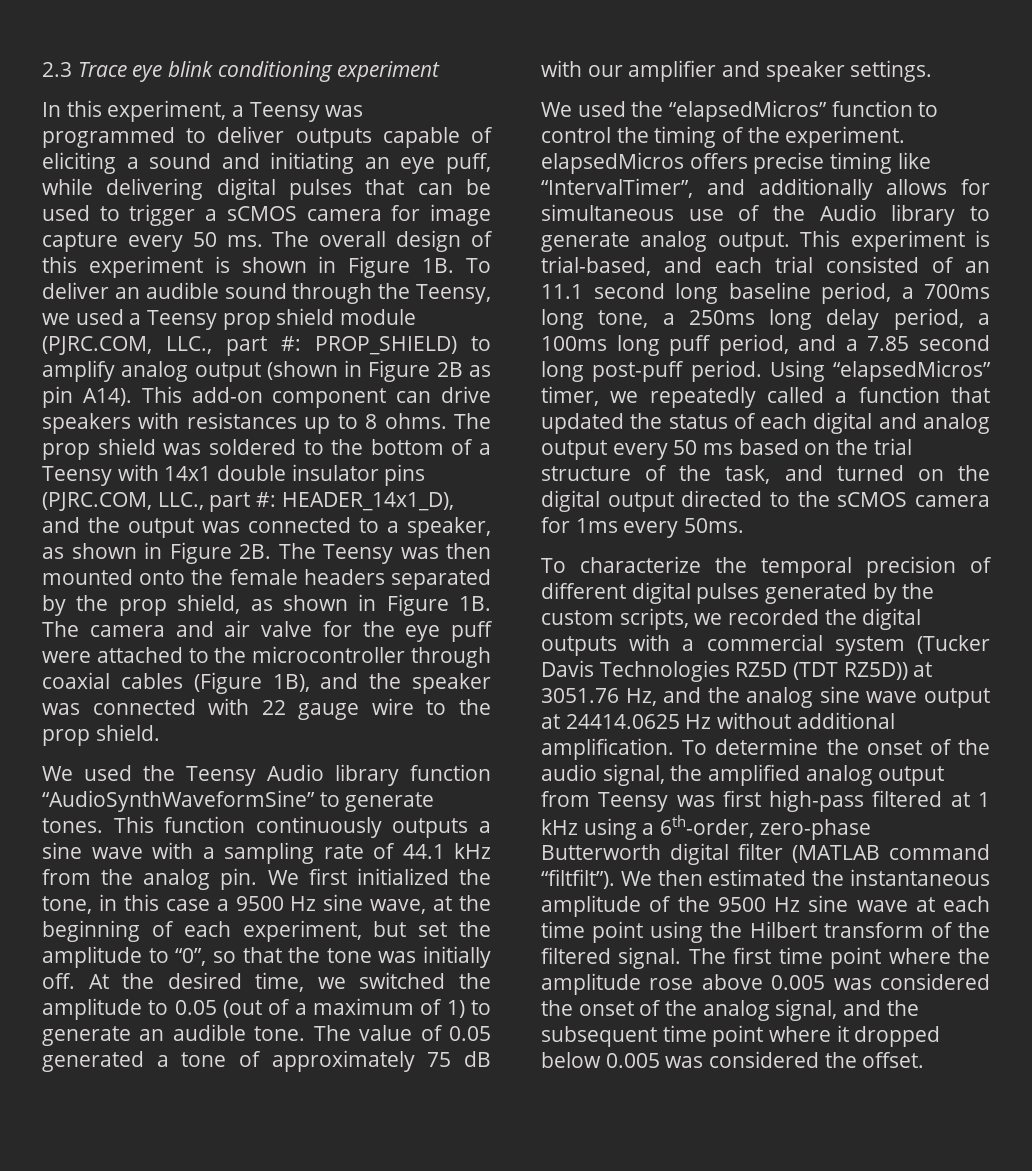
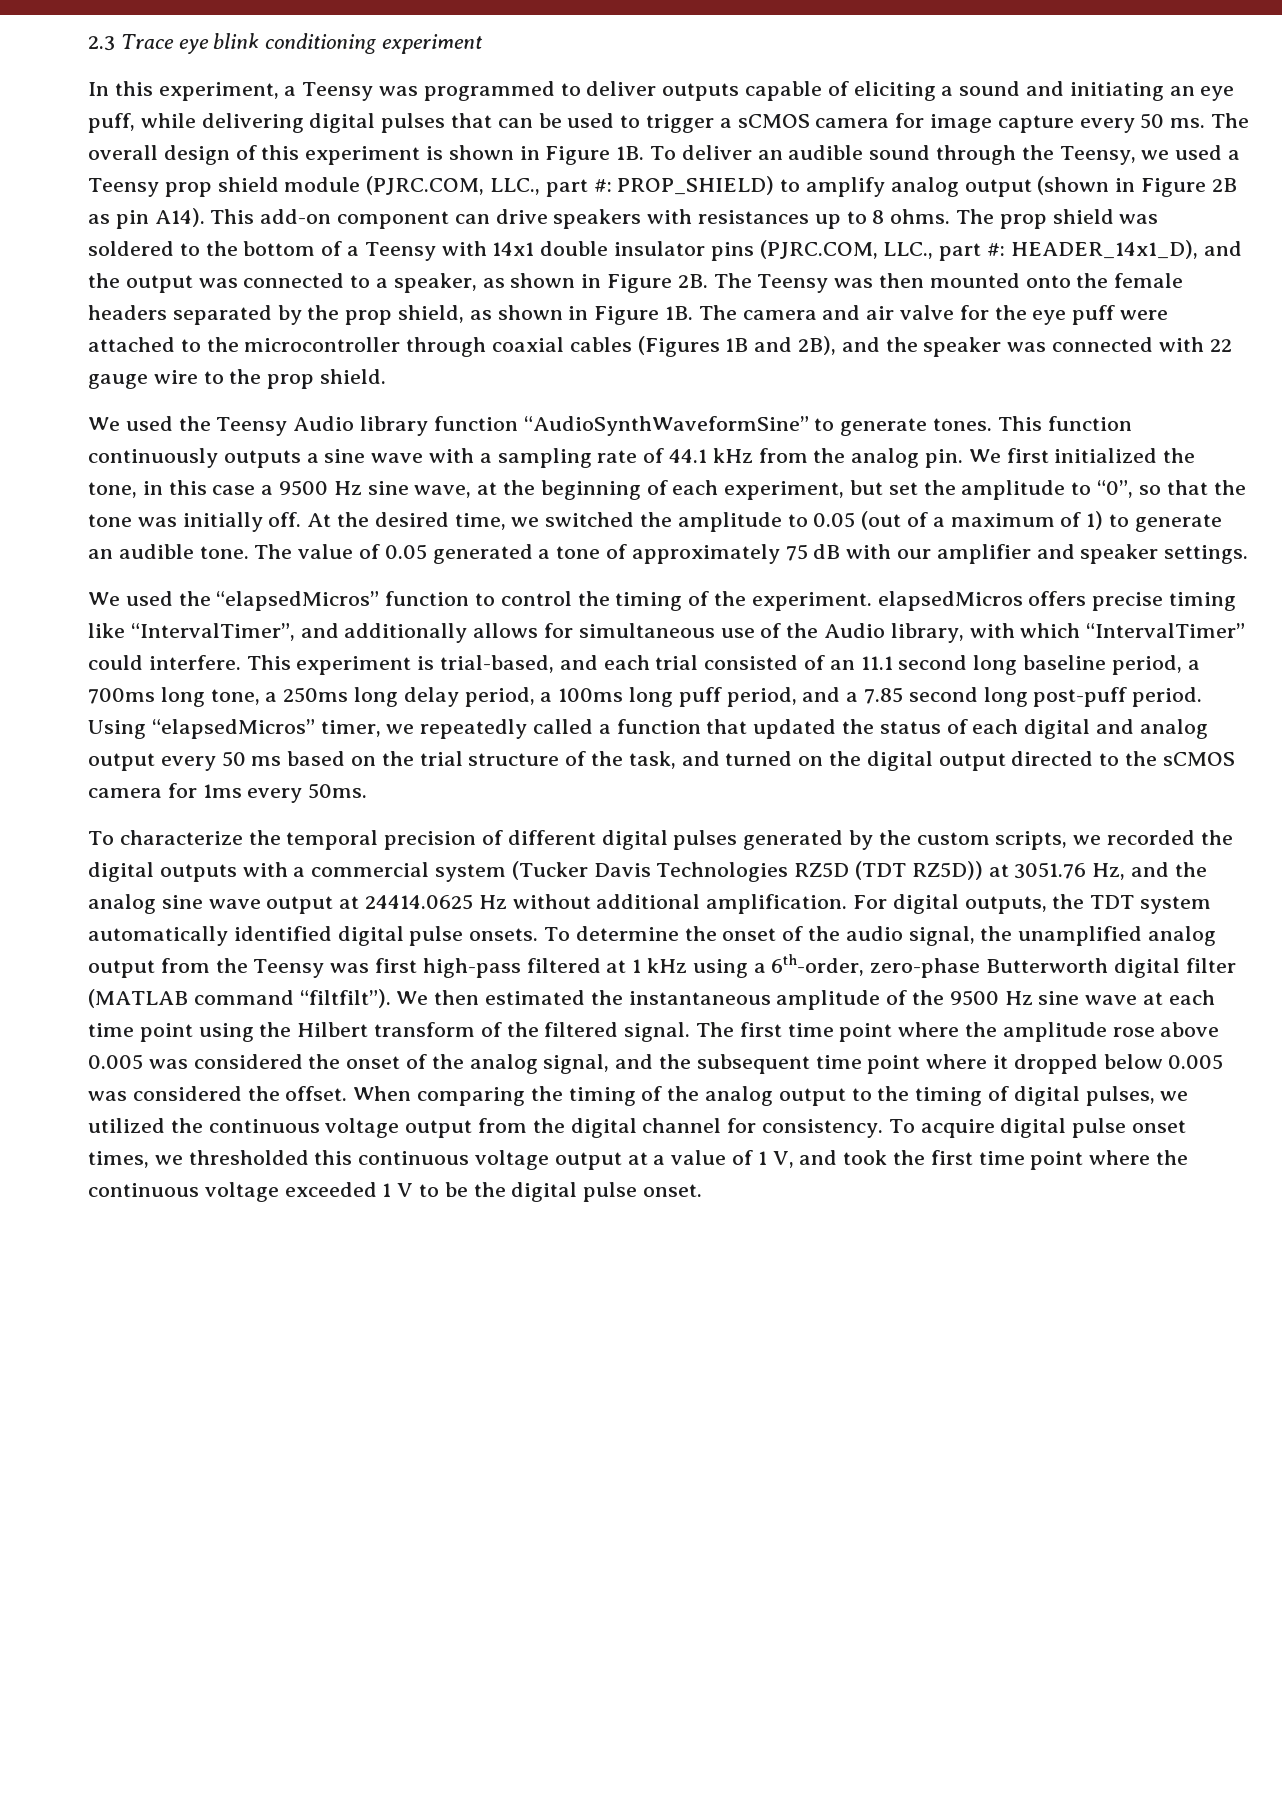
- The camera and air valve for the eye puff were attached to the microcontroller through coaxial cables (Figure 1B), and the speaker was connected with 22 gauge wire to the prop shield.
+ The camera and air valve for the eye puff were attached to the microcontroller through coaxial cables (Figures 1B and 2B), and the speaker was connected with 22 gauge wire to the prop shield.
- We used the “elapsedMicros” function to control the timing of the experiment. elapsedMicros offers precise timing like “IntervalTimer”, and additionally allows for simultaneous use of the Audio library to generate analog output.
+ We used the “elapsedMicros” function to control the timing of the experiment. elapsedMicros offers precise timing like “IntervalTimer”, and additionally allows for simultaneous use of the Audio library, with which “IntervalTimer” could interfere.
+ For digital outputs, the TDT system automatically identified digital pulse onsets.
- To determine the onset of the audio signal, the amplified analog output from Teensy was first high-pass filtered at 1 kHz using a 6th-order, zero-phase Butterworth digital filter (MATLAB command “filtfilt”).
+ To determine the onset of the audio signal, the unamplified analog output from the Teensy was first high-pass filtered at 1 kHz using a 6th-order, zero-phase Butterworth digital filter (MATLAB command “filtfilt”).
+ When comparing the timing of the analog output to the timing of digital pulses, we utilized the continuous voltage output from the digital channel for consistency. To acquire digital pulse onset times, we thresholded this continuous voltage output at a value of 1 V, and took the first time point where the continuous voltage exceeded 1 V to be the digital pulse onset.

